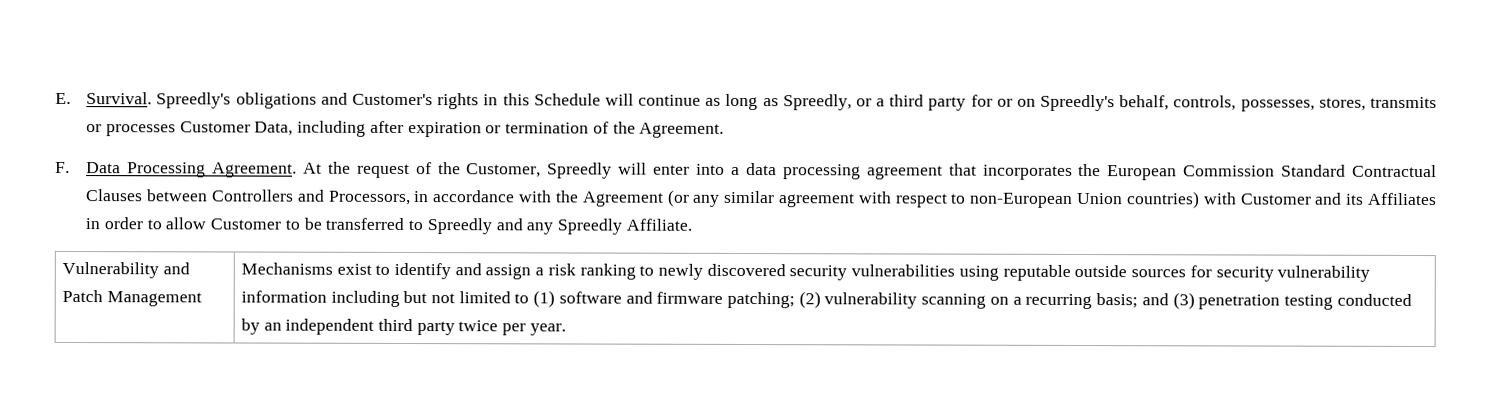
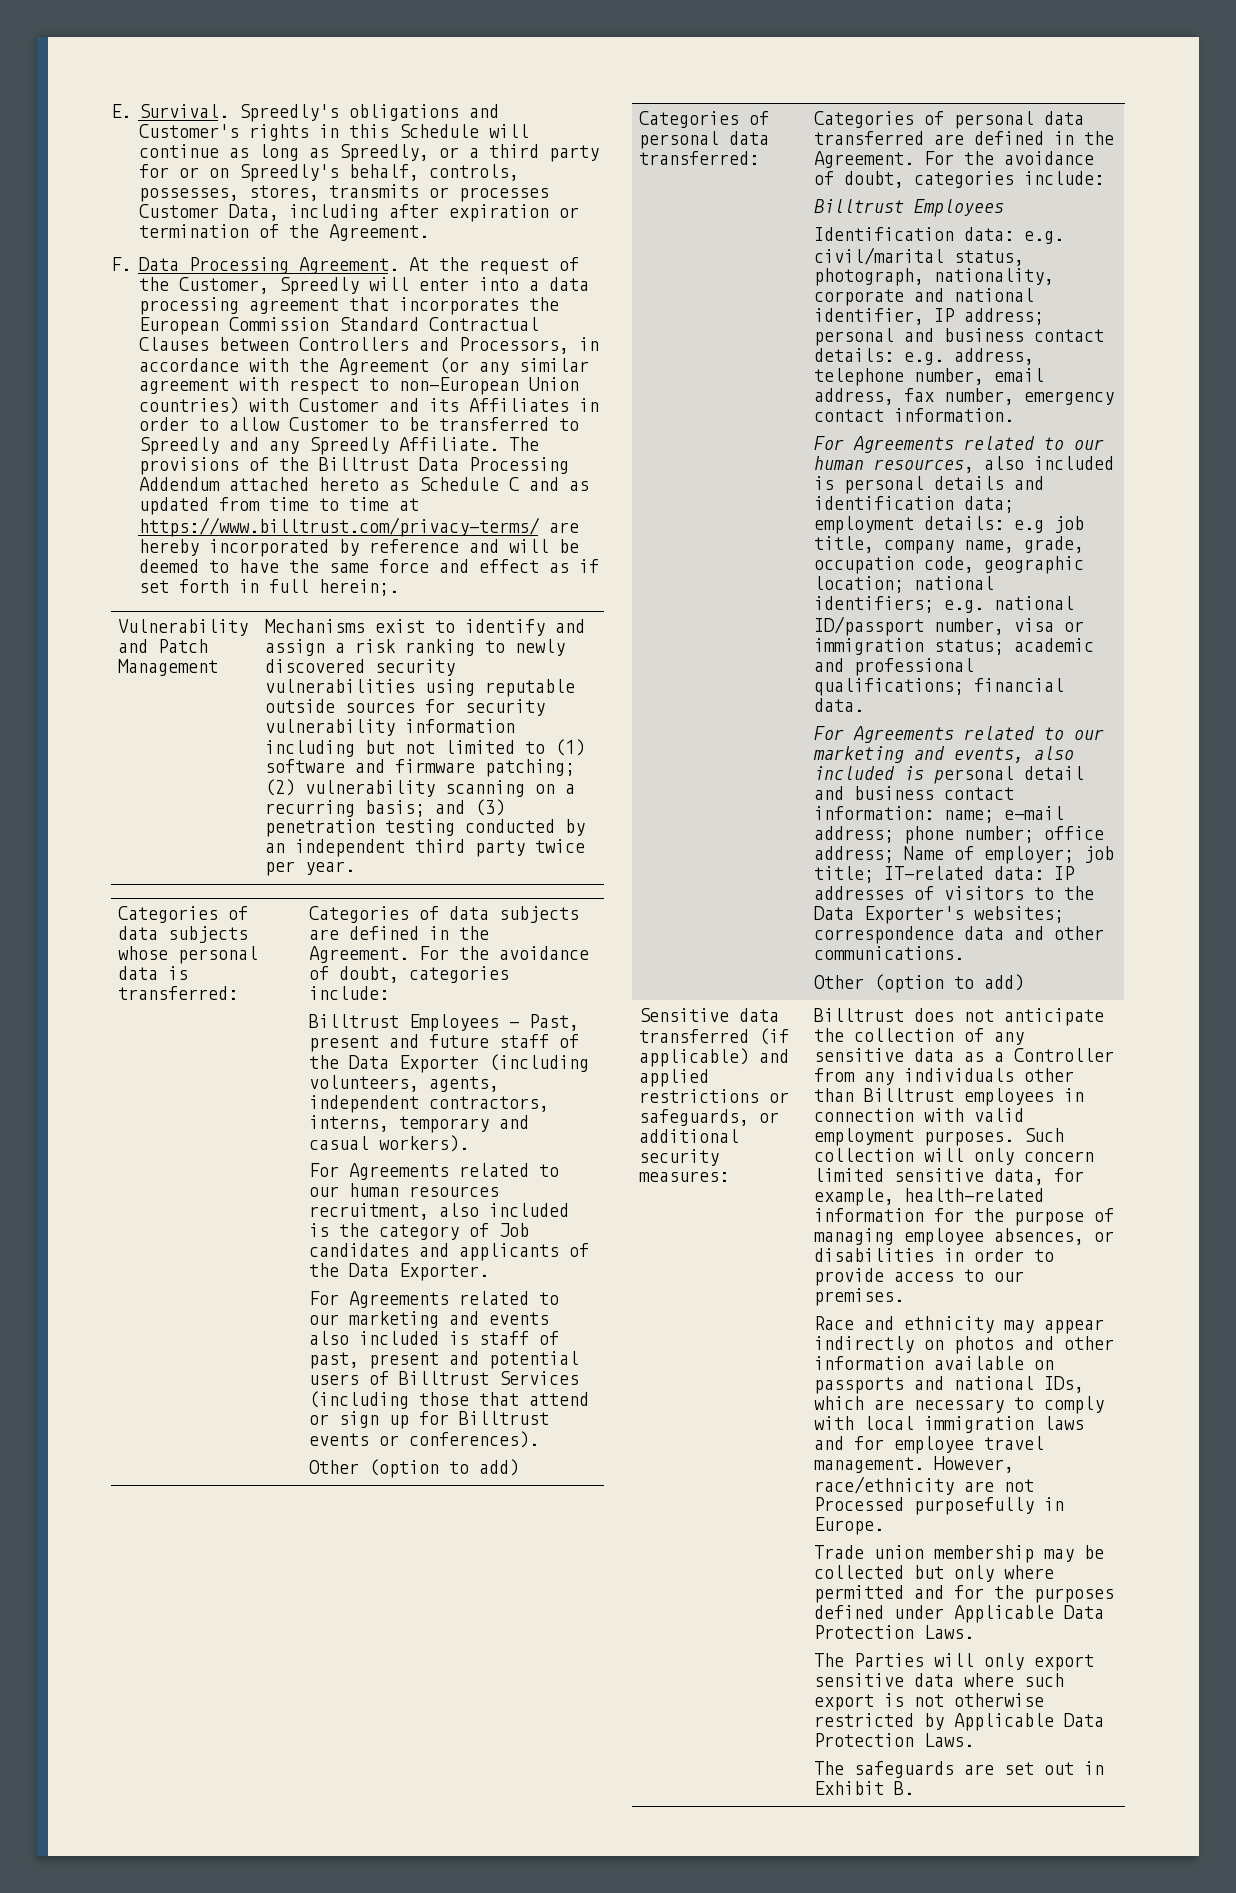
+ The provisions of the Billtrust Data Processing Addendum attached hereto as Schedule C and as updated from time to time at https://www.billtrust.com/privacy-terms/ are hereby incorporated by reference and will be deemed to have the same force and effect as if set forth in full herein;.
+ Categories of data subjects whose personal data is transferred: | Categories of data subjects are defined in the Agreement. For the avoidance of doubt, categories include:
+ Billtrust Employees - Past, present and future staff of the Data Exporter (including volunteers, agents, independent contractors, interns, temporary and casual workers).
+ For Agreements related to our human resources recruitment, also included is the category of Job candidates and applicants of the Data Exporter.
+ For Agreements related to our marketing and events also included is staff of past, present and potential users of Billtrust Services (including those that attend or sign up for Billtrust events or conferences).
+ Other (option to add)
+ Categories of personal data transferred: | Categories of personal data transferred are defined in the Agreement. For the avoidance of doubt, categories include:
+ Billtrust Employees
+ Identification data: e.g. civil/marital status, photograph, nationality, corporate and national identifier, IP address; personal and business contact details: e.g. address, telephone number, email address, fax number, emergency contact information.
+ For Agreements related to our human resources, also included is personal details and identification data; employment details: e.g job title, company name, grade, occupation code, geographic location; national identifiers; e.g. national ID/passport number, visa or immigration status; academic and professional qualifications; financial data.
+ For Agreements related to our marketing and events, also included is personal detail and business contact information: name; e-mail address; phone number; office address; Name of employer; job title; IT-related data: IP addresses of visitors to the Data Exporter's websites; correspondence data and other communications.
+ Other (option to add)
+ Sensitive data transferred (if applicable) and applied restrictions or safeguards, or additional security measures: | Billtrust does not anticipate the collection of any sensitive data as a Controller from any individuals other than Billtrust employees in connection with valid employment purposes. Such collection will only concern limited sensitive data, for example, health-related information for the purpose of managing employee absences, or disabilities in order to provide access to our premises.
+ Race and ethnicity may appear indirectly on photos and other information available on passports and national IDs, which are necessary to comply with local immigration laws and for employee travel management. However, race/ethnicity are not Processed purposefully in Europe.
+ Trade union membership may be collected but only where permitted and for the purposes defined under Applicable Data Protection Laws.
+ The Parties will only export sensitive data where such export is not otherwise restricted by Applicable Data Protection Laws.
+ The safeguards are set out in Exhibit B.

